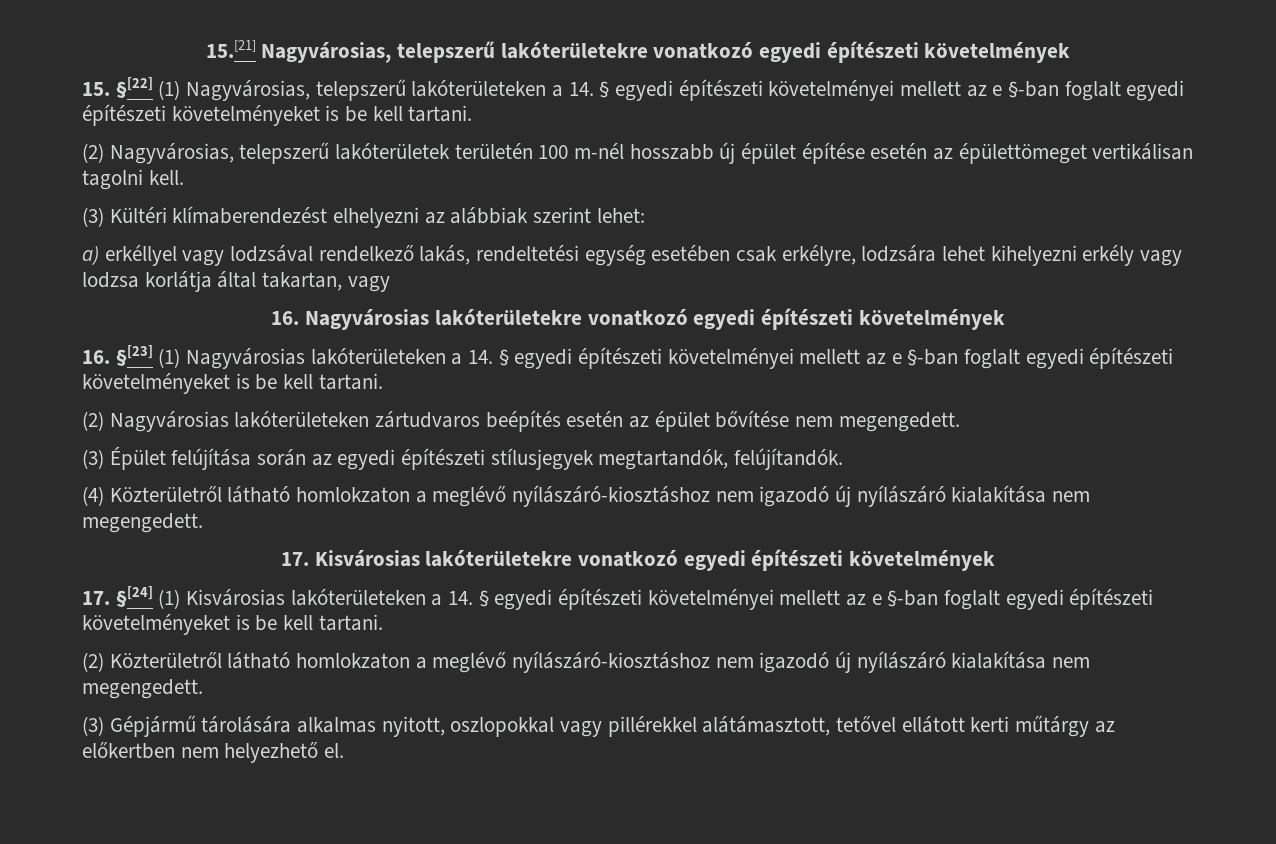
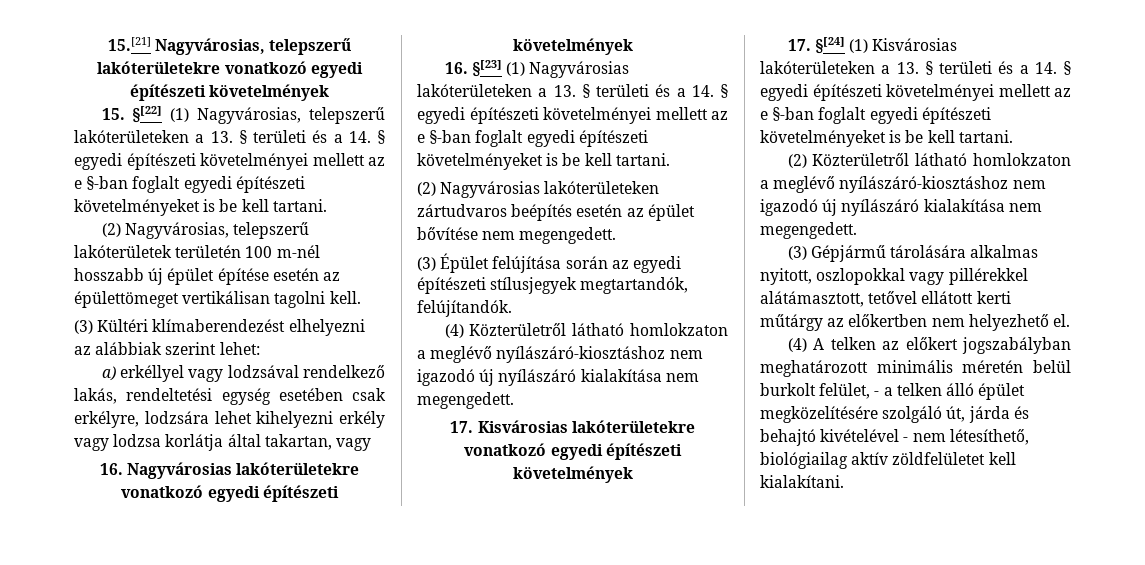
- 15. §[22] (1) Nagyvárosias, telepszerű lakóterületeken a 14. § egyedi építészeti követelményei mellett az e §-ban foglalt egyedi építészeti követelményeket is be kell tartani.
+ 15. §[22] (1) Nagyvárosias, telepszerű lakóterületeken a 13. § területi és a 14. § egyedi építészeti követelményei mellett az e §-ban foglalt egyedi építészeti követelményeket is be kell tartani.
- 16. §[23] (1) Nagyvárosias lakóterületeken a 14. § egyedi építészeti követelményei mellett az e §-ban foglalt egyedi építészeti követelményeket is be kell tartani.
+ 16. §[23] (1) Nagyvárosias lakóterületeken a 13. § területi és a 14. § egyedi építészeti követelményei mellett az e §-ban foglalt egyedi építészeti követelményeket is be kell tartani.
- 17. §[24] (1) Kisvárosias lakóterületeken a 14. § egyedi építészeti követelményei mellett az e §-ban foglalt egyedi építészeti követelményeket is be kell tartani.
+ 17. §[24] (1) Kisvárosias lakóterületeken a 13. § területi és a 14. § egyedi építészeti követelményei mellett az e §-ban foglalt egyedi építészeti követelményeket is be kell tartani.
+ (4) A telken az előkert jogszabályban meghatározott minimális méretén belül burkolt felület, - a telken álló épület megközelítésére szolgáló út, járda és behajtó kivételével - nem létesíthető, biológiailag aktív zöldfelületet kell kialakítani.

